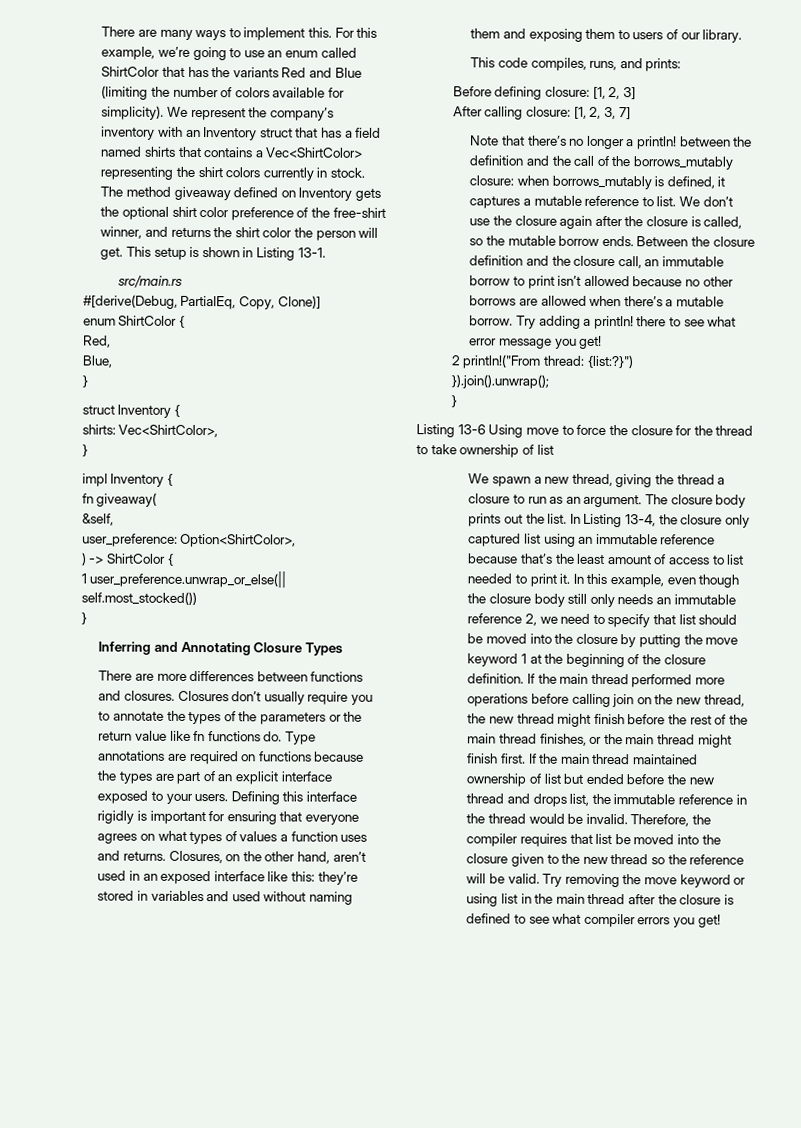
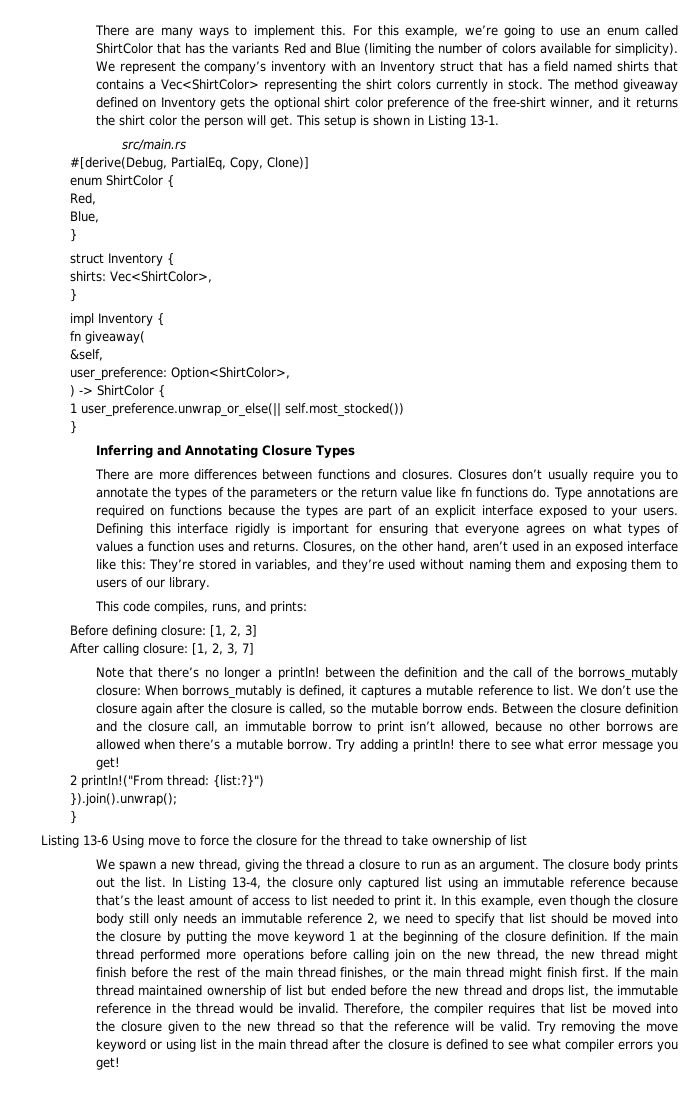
- The method giveaway defined on Inventory gets the optional shirt color preference of the free-shirt winner, and returns the shirt color the person will get.
+ The method giveaway defined on Inventory gets the optional shirt color preference of the free-shirt winner, and it returns the shirt color the person will get.
- Closures, on the other hand, aren’t used in an exposed interface like this: they’re stored in variables and used without naming them and exposing them to users of our library.
+ Closures, on the other hand, aren’t used in an exposed interface like this: They’re stored in variables, and they’re used without naming them and exposing them to users of our library.
- Note that there’s no longer a println! between the definition and the call of the borrows_mutably closure: when borrows_mutably is defined, it captures a mutable reference to list.
+ Note that there’s no longer a println! between the definition and the call of the borrows_mutably closure: When borrows_mutably is defined, it captures a mutable reference to list.
- Between the closure definition and the closure call, an immutable borrow to print isn’t allowed because no other borrows are allowed when there’s a mutable borrow.
+ Between the closure definition and the closure call, an immutable borrow to print isn’t allowed, because no other borrows are allowed when there’s a mutable borrow.
- Therefore, the compiler requires that list be moved into the closure given to the new thread so the reference will be valid.
+ Therefore, the compiler requires that list be moved into the closure given to the new thread so that the reference will be valid.

